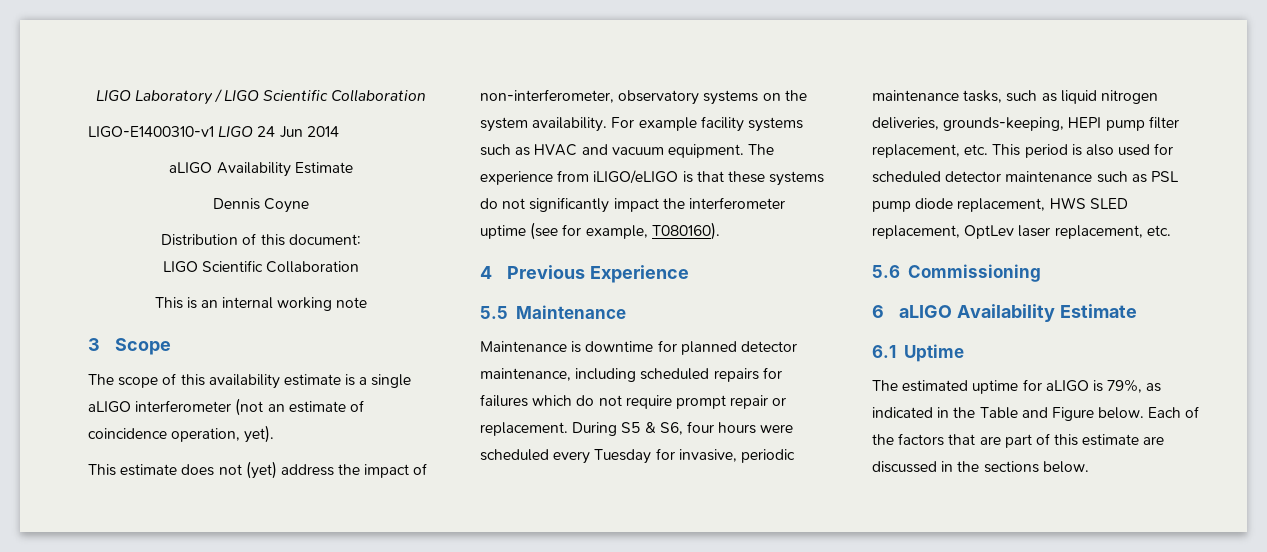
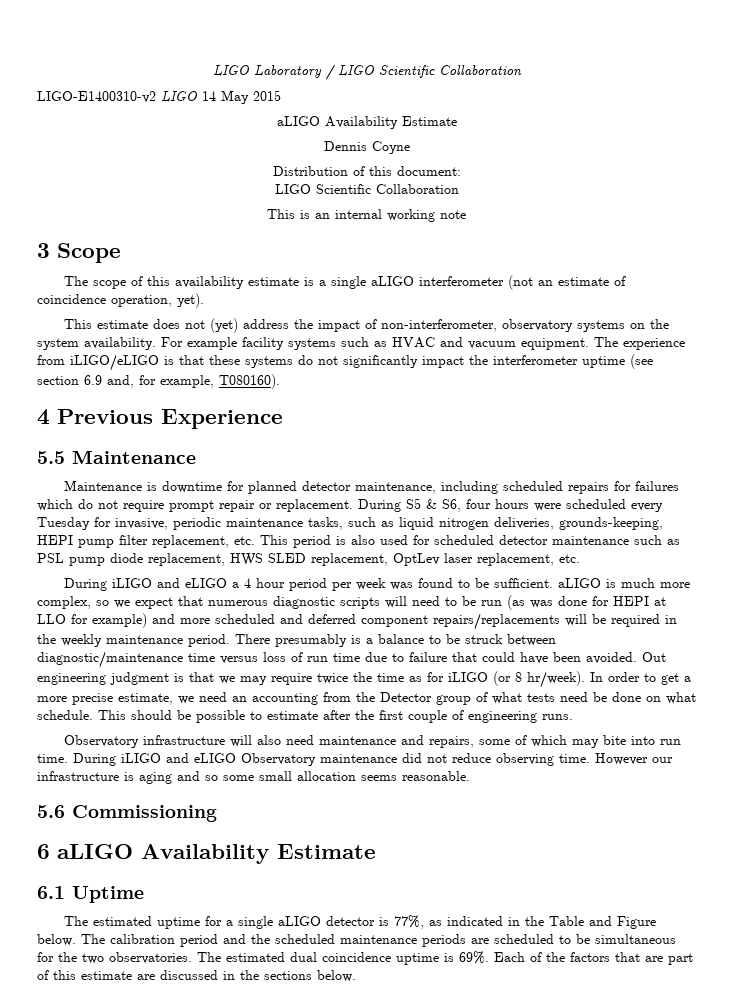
- LIGO-E1400310-v1 LIGO 24 Jun 2014
+ LIGO-E1400310-v2 LIGO 14 May 2015
- The experience from iLIGO/eLIGO is that these systems do not significantly impact the interferometer uptime (see for example, T080160).
+ The experience from iLIGO/eLIGO is that these systems do not significantly impact the interferometer uptime (see section 6.9 and, for example, T080160).
+ During iLIGO and eLIGO a 4 hour period per week was found to be sufficient. aLIGO is much more complex, so we expect that numerous diagnostic scripts will need to be run (as was done for HEPI at LLO for example) and more scheduled and deferred component repairs/replacements will be required in the weekly maintenance period. There presumably is a balance to be struck between diagnostic/maintenance time versus loss of run time due to failure that could have been avoided. Out engineering judgment is that we may require twice the time as for iLIGO (or 8 hr/week). In order to get a more precise estimate, we need an accounting from the Detector group of what tests need be done on what schedule. This should be possible to estimate after the first couple of engineering runs.
+ Observatory infrastructure will also need maintenance and repairs, some of which may bite into run time. During iLIGO and eLIGO Observatory maintenance did not reduce observing time. However our infrastructure is aging and so some small allocation seems reasonable.
- The estimated uptime for aLIGO is 79%, as indicated in the Table and Figure below.
+ The estimated uptime for a single aLIGO detector is 77%, as indicated in the Table and Figure below.
+ The calibration period and the scheduled maintenance periods are scheduled to be simultaneous for the two observatories. The estimated dual coincidence uptime is 69%.

